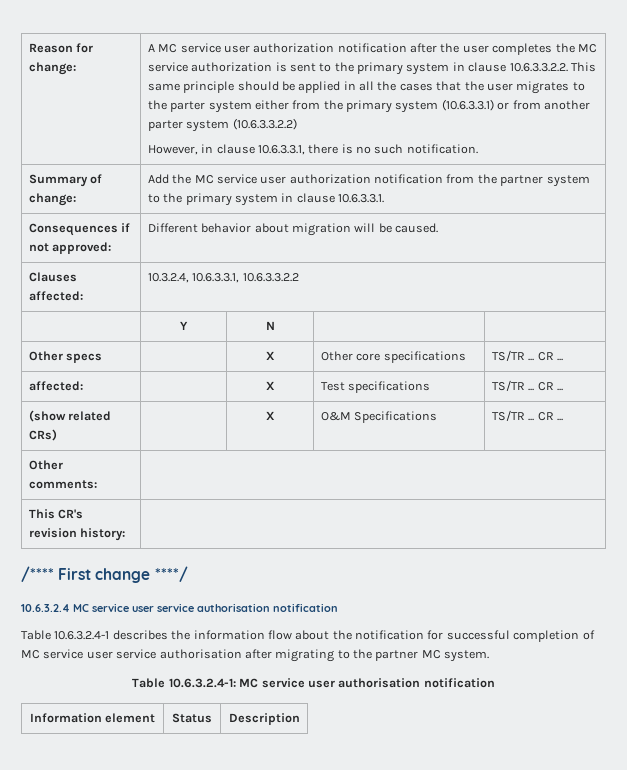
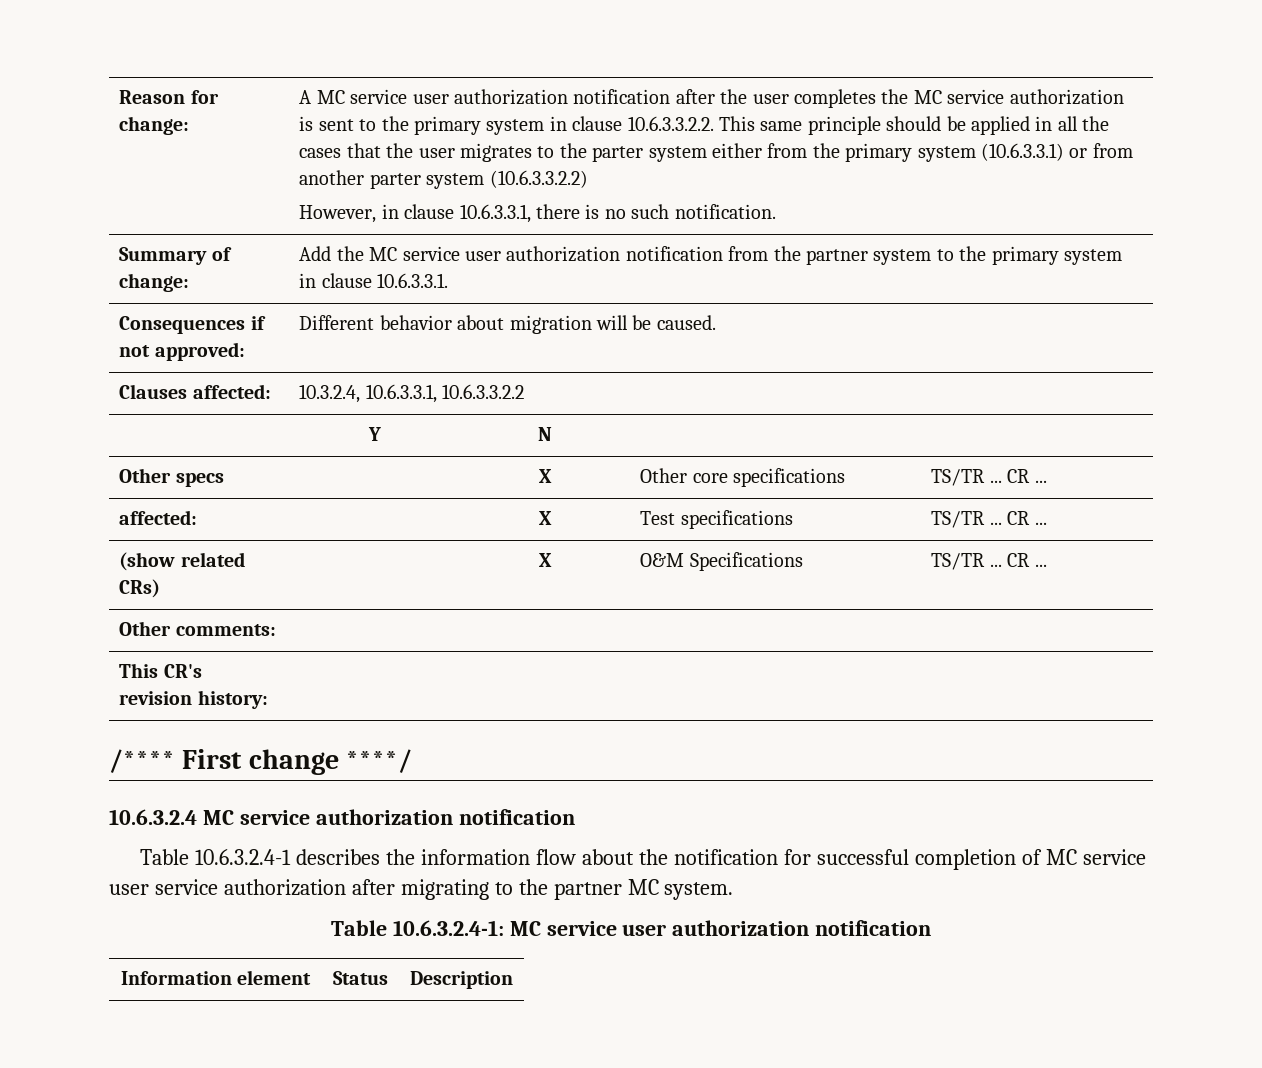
- 10.6.3.2.4 MC service user service authorisation notification
+ 10.6.3.2.4 MC service authorization notification
- Table 10.6.3.2.4-1 describes the information flow about the notification for successful completion of MC service user service authorisation after migrating to the partner MC system.
+ Table 10.6.3.2.4-1 describes the information flow about the notification for successful completion of MC service user service authorization after migrating to the partner MC system.
- Table 10.6.3.2.4-1: MC service user authorisation notification
+ Table 10.6.3.2.4-1: MC service user authorization notification

